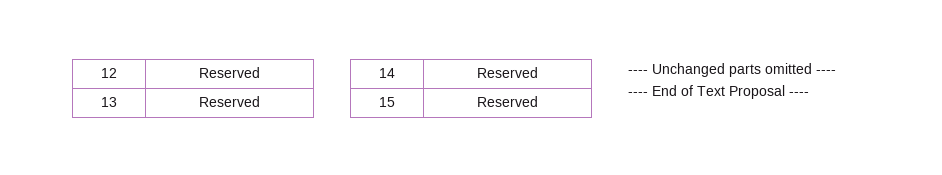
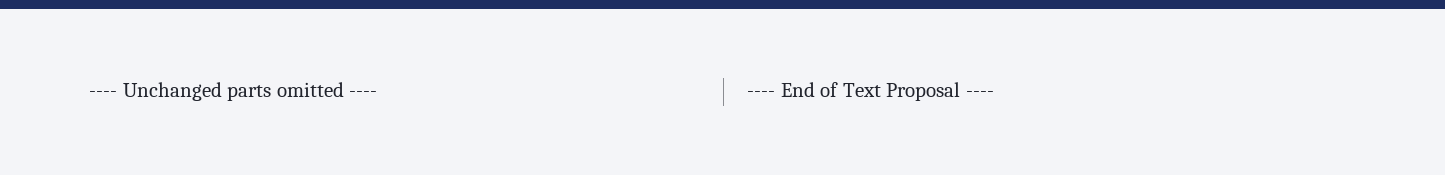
- 12 | Reserved
- 13 | Reserved
- 14 | Reserved
- 15 | Reserved

